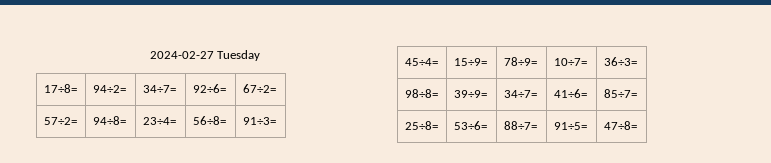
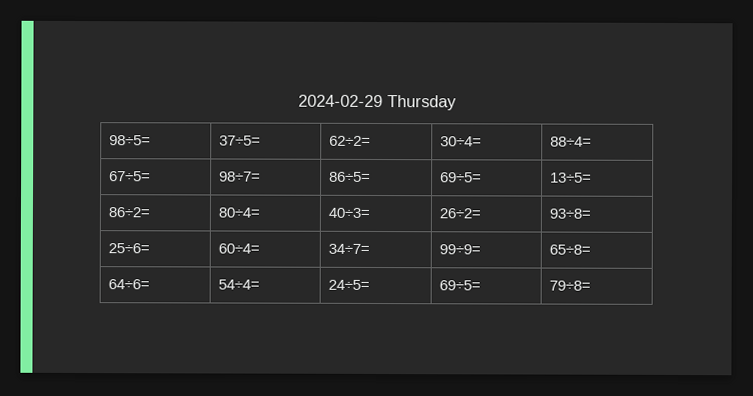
- 2024-02-27 Tuesday
- 17÷8= | 94÷2= | 34÷7= | 92÷6= | 67÷2=
- 57÷2= | 94÷8= | 23÷4= | 56÷8= | 91÷3=
- 45÷4= | 15÷9= | 78÷9= | 10÷7= | 36÷3=
- 98÷8= | 39÷9= | 34÷7= | 41÷6= | 85÷7=
- 25÷8= | 53÷6= | 88÷7= | 91÷5= | 47÷8=
+ 2024-02-29 Thursday
+ 98÷5= | 37÷5= | 62÷2= | 30÷4= | 88÷4=
+ 67÷5= | 98÷7= | 86÷5= | 69÷5= | 13÷5=
+ 86÷2= | 80÷4= | 40÷3= | 26÷2= | 93÷8=
+ 25÷6= | 60÷4= | 34÷7= | 99÷9= | 65÷8=
+ 64÷6= | 54÷4= | 24÷5= | 69÷5= | 79÷8=

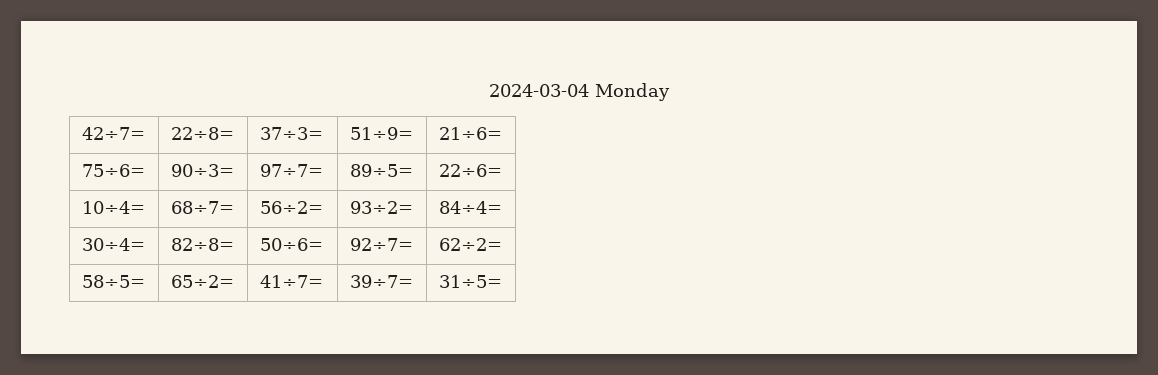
- 2024-02-29 Thursday
- 98÷5= | 37÷5= | 62÷2= | 30÷4= | 88÷4=
- 67÷5= | 98÷7= | 86÷5= | 69÷5= | 13÷5=
- 86÷2= | 80÷4= | 40÷3= | 26÷2= | 93÷8=
- 25÷6= | 60÷4= | 34÷7= | 99÷9= | 65÷8=
- 64÷6= | 54÷4= | 24÷5= | 69÷5= | 79÷8=
+ 2024-03-04 Monday
+ 42÷7= | 22÷8= | 37÷3= | 51÷9= | 21÷6=
+ 75÷6= | 90÷3= | 97÷7= | 89÷5= | 22÷6=
+ 10÷4= | 68÷7= | 56÷2= | 93÷2= | 84÷4=
+ 30÷4= | 82÷8= | 50÷6= | 92÷7= | 62÷2=
+ 58÷5= | 65÷2= | 41÷7= | 39÷7= | 31÷5=

